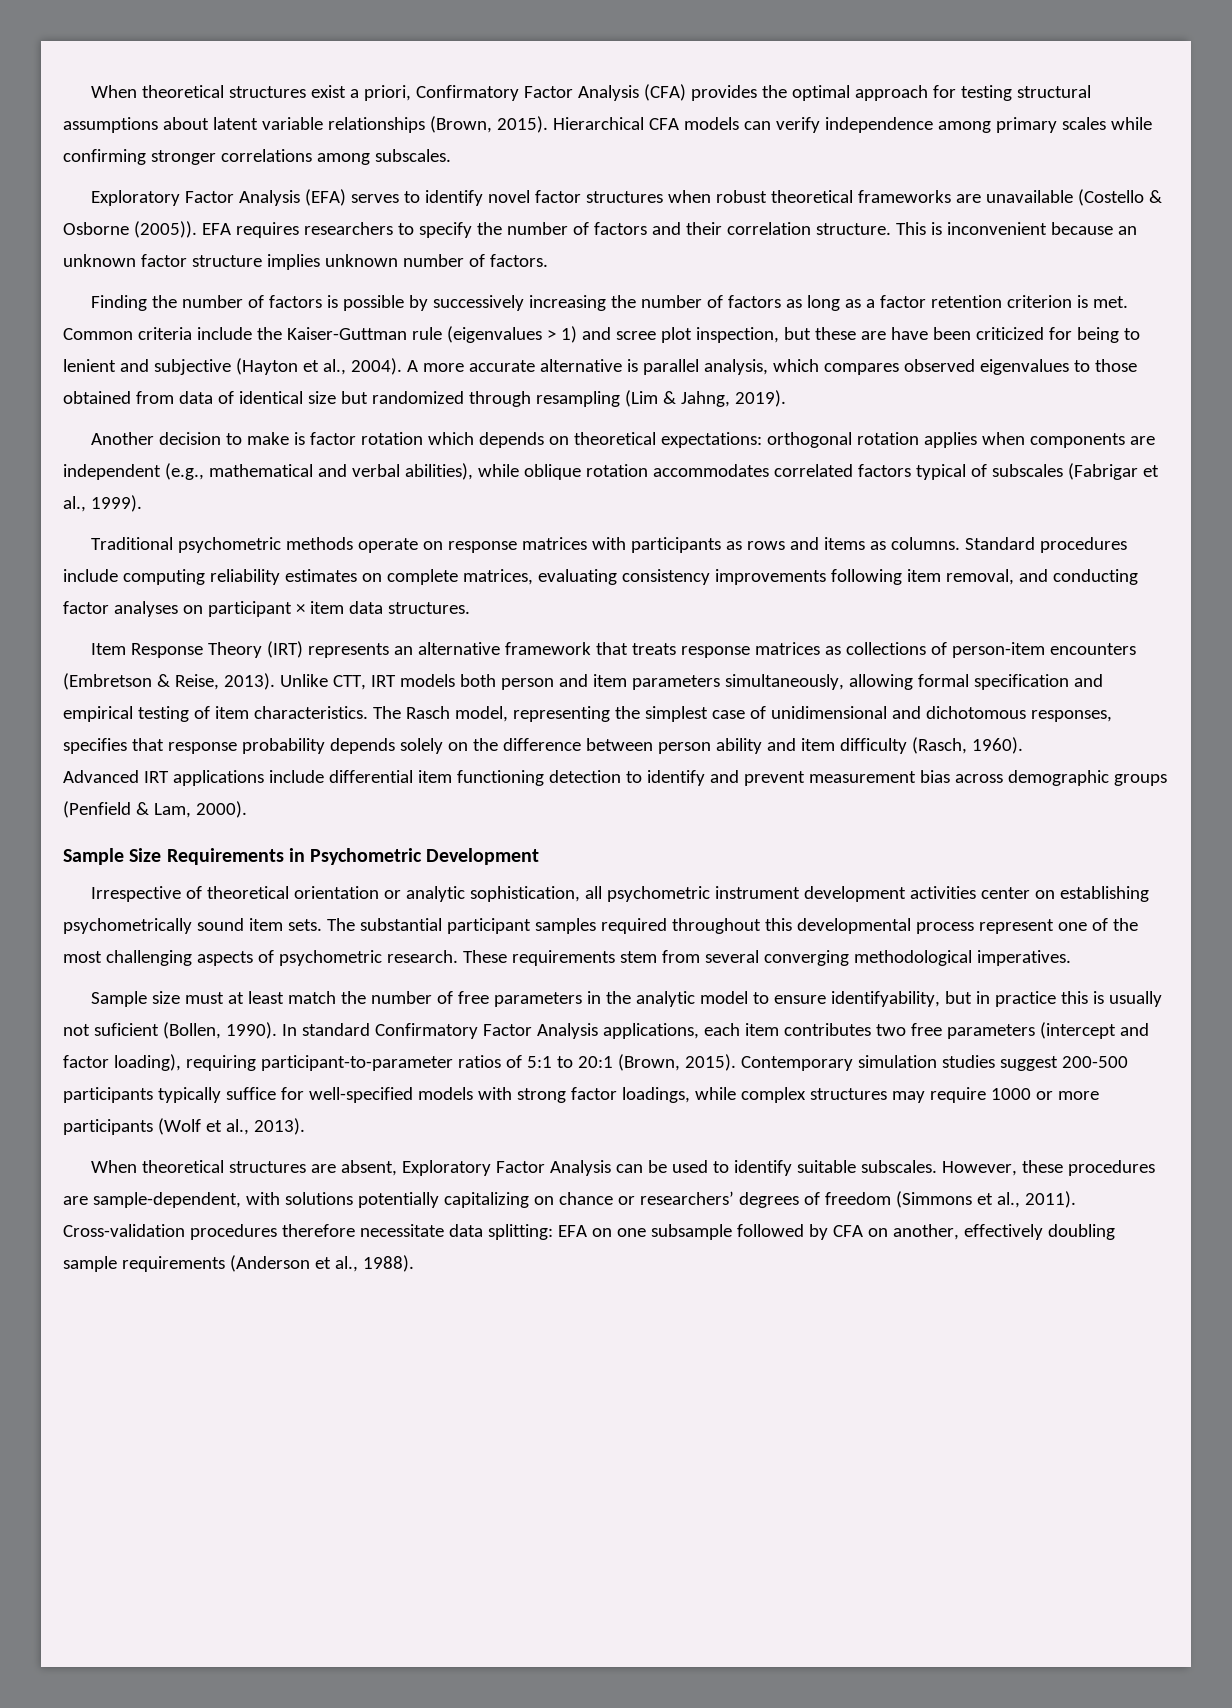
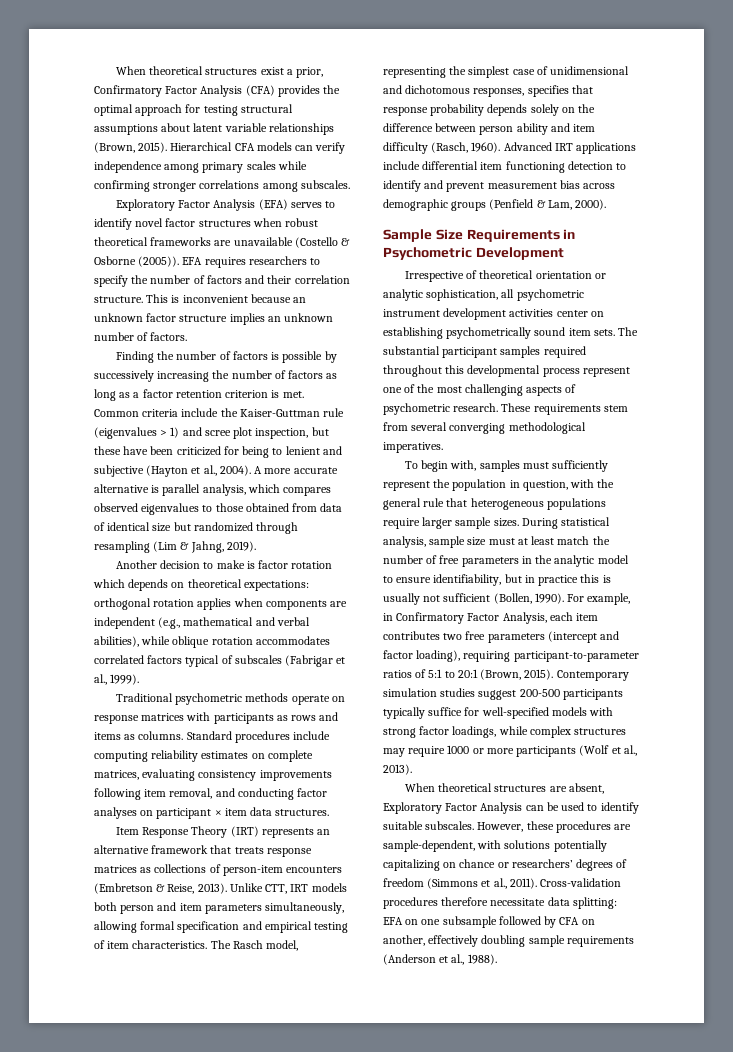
- When theoretical structures exist a priori, Confirmatory Factor Analysis (CFA) provides the optimal approach for testing structural assumptions about latent variable relationships (Brown, 2015).
+ When theoretical structures exist a prior, Confirmatory Factor Analysis (CFA) provides the optimal approach for testing structural assumptions about latent variable relationships (Brown, 2015).
- This is inconvenient because an unknown factor structure implies unknown number of factors.
+ This is inconvenient because an unknown factor structure implies an unknown number of factors.
- Common criteria include the Kaiser-Guttman rule (eigenvalues > 1) and scree plot inspection, but these are have been criticized for being to lenient and subjective (Hayton et al., 2004).
+ Common criteria include the Kaiser-Guttman rule (eigenvalues > 1) and scree plot inspection, but these have been criticized for being to lenient and subjective (Hayton et al., 2004).
- The Rasch model, representing the simplest case of unidimensional and dichotomous responses, specifies that response probability depends solely on the difference between person ability and item difficulty (Rasch, 1960).
- Advanced IRT applications include differential item functioning detection to identify and prevent measurement bias across demographic groups (Penfield & Lam, 2000).
+ The Rasch model, representing the simplest case of unidimensional and dichotomous responses, specifies that response probability depends solely on the difference between person ability and item difficulty (Rasch, 1960). Advanced IRT applications include differential item functioning detection to identify and prevent measurement bias across demographic groups (Penfield & Lam, 2000).
- Sample size must at least match the number of free parameters in the analytic model to ensure identifyability, but in practice this is usually not suficient (Bollen, 1990).
+ To begin with, samples must sufficiently represent the population in question, with the general rule that heterogeneous populations require larger sample sizes. During statistical analysis, sample size must at least match the number of free parameters in the analytic model to ensure identifiability, but in practice this is usually not sufficient (Bollen, 1990).
- In standard Confirmatory Factor Analysis applications, each item contributes two free parameters (intercept and factor loading), requiring participant-to-parameter ratios of 5:1 to 20:1 (Brown, 2015).
+ For example, in Confirmatory Factor Analysis, each item contributes two free parameters (intercept and factor loading), requiring participant-to-parameter ratios of 5:1 to 20:1 (Brown, 2015).

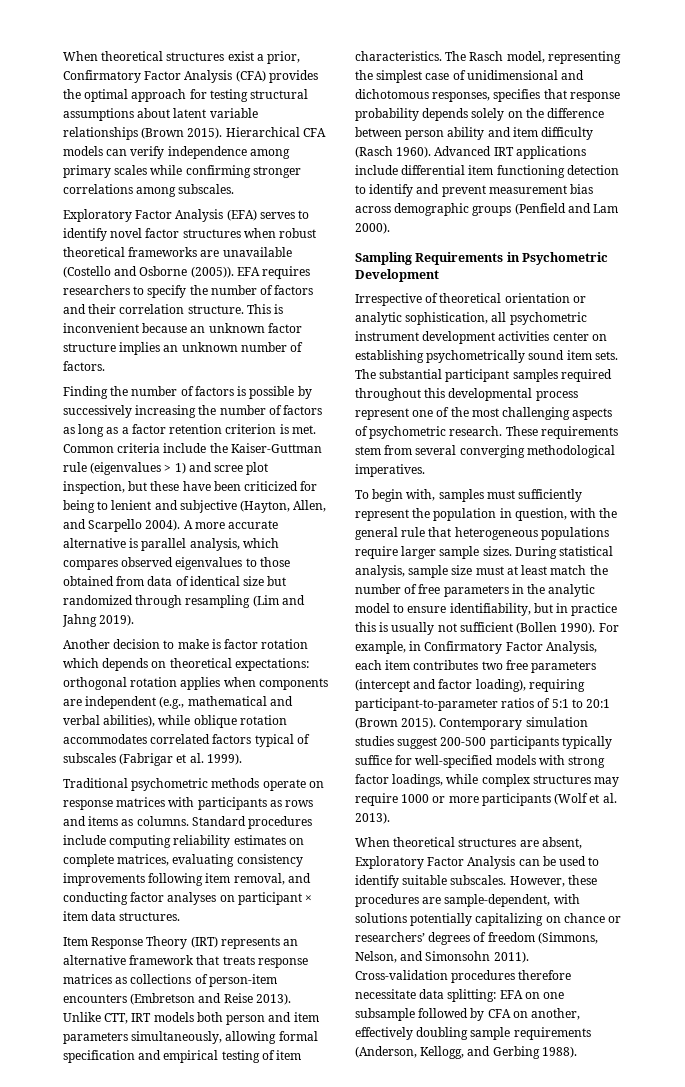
- When theoretical structures exist a prior, Confirmatory Factor Analysis (CFA) provides the optimal approach for testing structural assumptions about latent variable relationships (Brown, 2015).
+ When theoretical structures exist a prior, Confirmatory Factor Analysis (CFA) provides the optimal approach for testing structural assumptions about latent variable relationships (Brown 2015).
- Exploratory Factor Analysis (EFA) serves to identify novel factor structures when robust theoretical frameworks are unavailable (Costello & Osborne (2005)).
+ Exploratory Factor Analysis (EFA) serves to identify novel factor structures when robust theoretical frameworks are unavailable (Costello and Osborne (2005)).
- Common criteria include the Kaiser-Guttman rule (eigenvalues > 1) and scree plot inspection, but these have been criticized for being to lenient and subjective (Hayton et al., 2004).
+ Common criteria include the Kaiser-Guttman rule (eigenvalues > 1) and scree plot inspection, but these have been criticized for being to lenient and subjective (Hayton, Allen, and Scarpello 2004).
- A more accurate alternative is parallel analysis, which compares observed eigenvalues to those obtained from data of identical size but randomized through resampling (Lim & Jahng, 2019).
+ A more accurate alternative is parallel analysis, which compares observed eigenvalues to those obtained from data of identical size but randomized through resampling (Lim and Jahng 2019).
- Another decision to make is factor rotation which depends on theoretical expectations: orthogonal rotation applies when components are independent (e.g., mathematical and verbal abilities), while oblique rotation accommodates correlated factors typical of subscales (Fabrigar et al., 1999).
+ Another decision to make is factor rotation which depends on theoretical expectations: orthogonal rotation applies when components are independent (e.g., mathematical and verbal abilities), while oblique rotation accommodates correlated factors typical of subscales (Fabrigar et al. 1999).
- Item Response Theory (IRT) represents an alternative framework that treats response matrices as collections of person-item encounters (Embretson & Reise, 2013).
+ Item Response Theory (IRT) represents an alternative framework that treats response matrices as collections of person-item encounters (Embretson and Reise 2013).
- The Rasch model, representing the simplest case of unidimensional and dichotomous responses, specifies that response probability depends solely on the difference between person ability and item difficulty (Rasch, 1960).
+ The Rasch model, representing the simplest case of unidimensional and dichotomous responses, specifies that response probability depends solely on the difference between person ability and item difficulty (Rasch 1960).
- Advanced IRT applications include differential item functioning detection to identify and prevent measurement bias across demographic groups (Penfield & Lam, 2000).
+ Advanced IRT applications include differential item functioning detection to identify and prevent measurement bias across demographic groups (Penfield and Lam 2000).
- Sample Size Requirements in Psychometric Development
+ Sampling Requirements in Psychometric Development
- During statistical analysis, sample size must at least match the number of free parameters in the analytic model to ensure identifiability, but in practice this is usually not sufficient (Bollen, 1990).
+ During statistical analysis, sample size must at least match the number of free parameters in the analytic model to ensure identifiability, but in practice this is usually not sufficient (Bollen 1990).
- For example, in Confirmatory Factor Analysis, each item contributes two free parameters (intercept and factor loading), requiring participant-to-parameter ratios of 5:1 to 20:1 (Brown, 2015).
+ For example, in Confirmatory Factor Analysis, each item contributes two free parameters (intercept and factor loading), requiring participant-to-parameter ratios of 5:1 to 20:1 (Brown 2015).
- Contemporary simulation studies suggest 200-500 participants typically suffice for well-specified models with strong factor loadings, while complex structures may require 1000 or more participants (Wolf et al., 2013).
+ Contemporary simulation studies suggest 200-500 participants typically suffice for well-specified models with strong factor loadings, while complex structures may require 1000 or more participants (Wolf et al. 2013).
- However, these procedures are sample-dependent, with solutions potentially capitalizing on chance or researchers’ degrees of freedom (Simmons et al., 2011).
+ However, these procedures are sample-dependent, with solutions potentially capitalizing on chance or researchers’ degrees of freedom (Simmons, Nelson, and Simonsohn 2011).
- Cross-validation procedures therefore necessitate data splitting: EFA on one subsample followed by CFA on another, effectively doubling sample requirements (Anderson et al., 1988).
+ Cross-validation procedures therefore necessitate data splitting: EFA on one subsample followed by CFA on another, effectively doubling sample requirements (Anderson, Kellogg, and Gerbing 1988).

